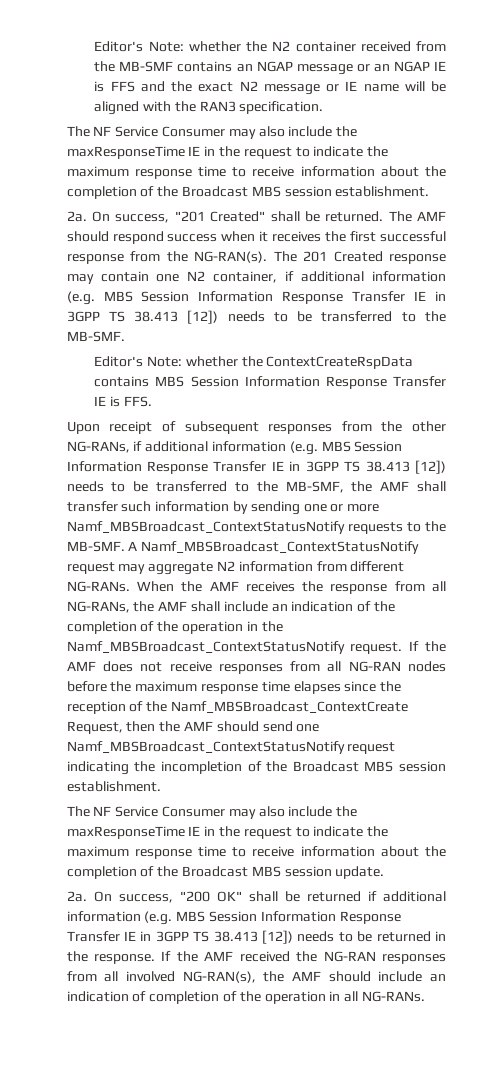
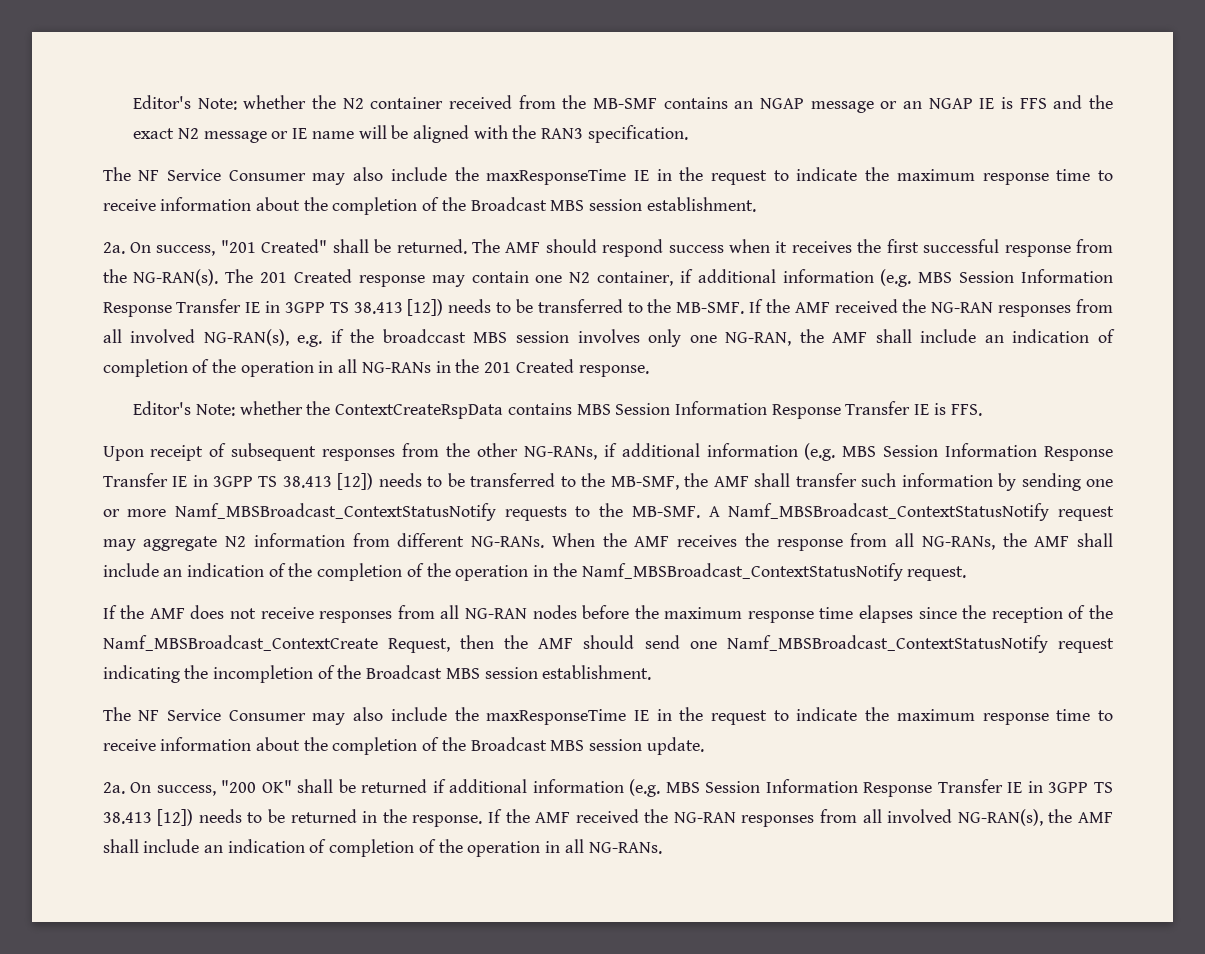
+ If the AMF received the NG-RAN responses from all involved NG-RAN(s), e.g. if the broadccast MBS session involves only one NG-RAN, the AMF shall include an indication of completion of the operation in all NG-RANs in the 201 Created response.
- When the AMF receives the response from all NG-RANs, the AMF shall include an indication of the completion of the operation in the Namf_MBSBroadcast_ContextStatusNotify request. If the AMF does not receive responses from all NG-RAN nodes before the maximum response time elapses since the reception of the Namf_MBSBroadcast_ContextCreate Request, then the AMF should send one Namf_MBSBroadcast_ContextStatusNotify request indicating the incompletion of the Broadcast MBS session establishment.
+ When the AMF receives the response from all NG-RANs, the AMF shall include an indication of the completion of the operation in the Namf_MBSBroadcast_ContextStatusNotify request.
+ If the AMF does not receive responses from all NG-RAN nodes before the maximum response time elapses since the reception of the Namf_MBSBroadcast_ContextCreate Request, then the AMF should send one Namf_MBSBroadcast_ContextStatusNotify request indicating the incompletion of the Broadcast MBS session establishment.
- If the AMF received the NG-RAN responses from all involved NG-RAN(s), the AMF should include an indication of completion of the operation in all NG-RANs.
+ If the AMF received the NG-RAN responses from all involved NG-RAN(s), the AMF shall include an indication of completion of the operation in all NG-RANs.

